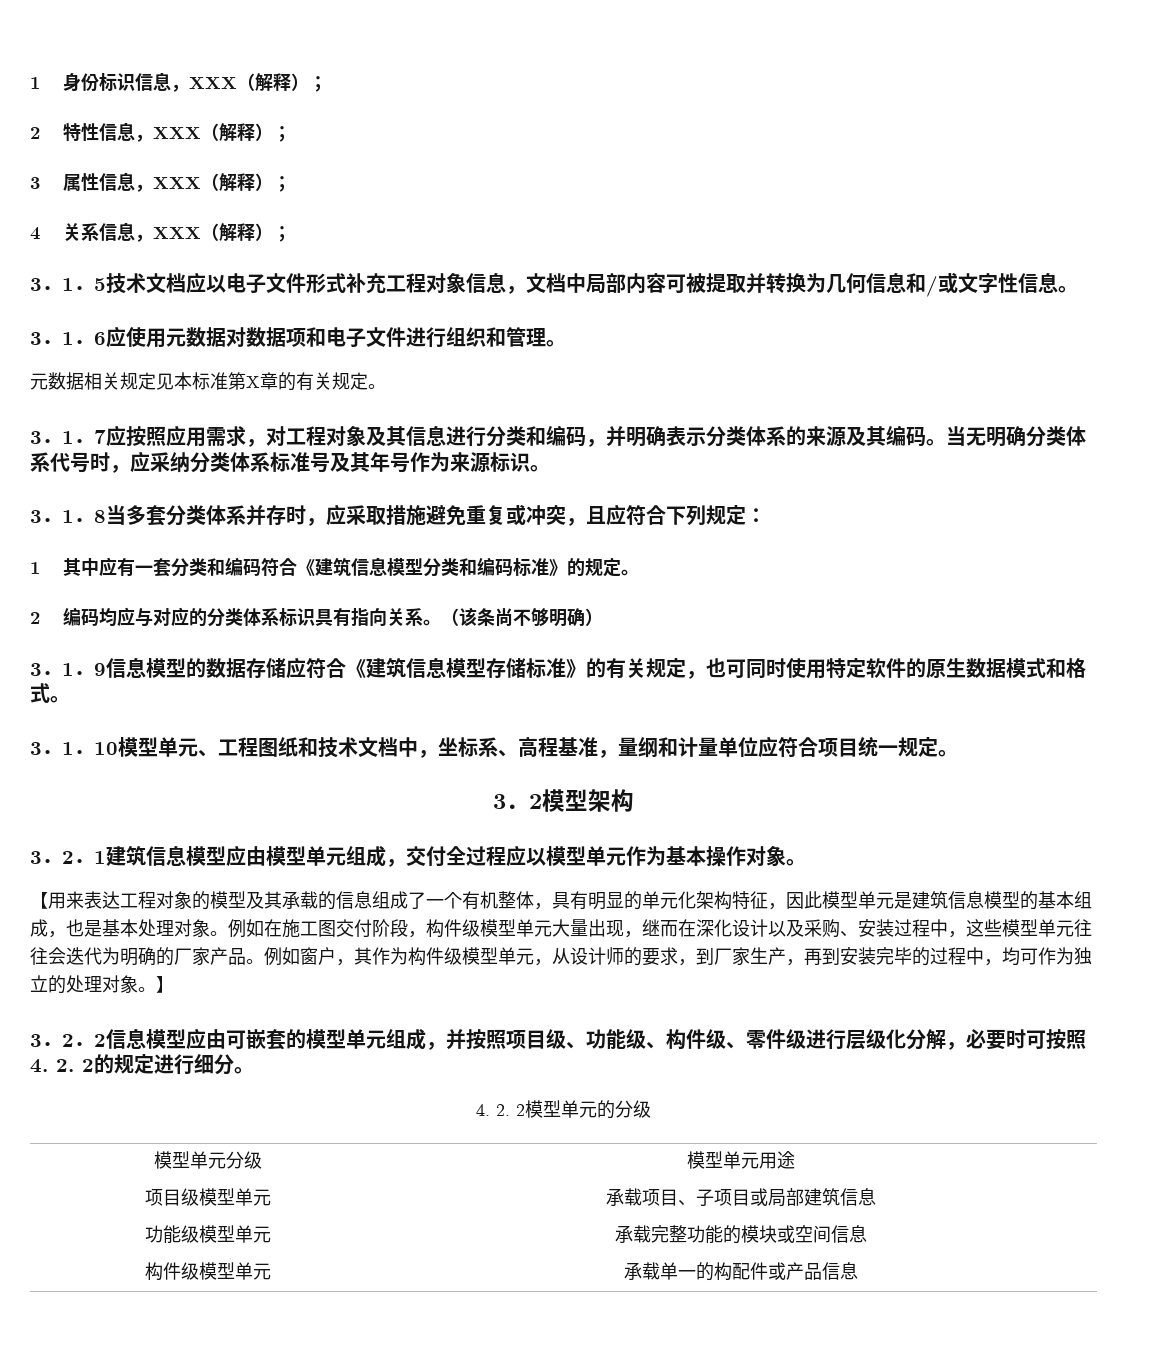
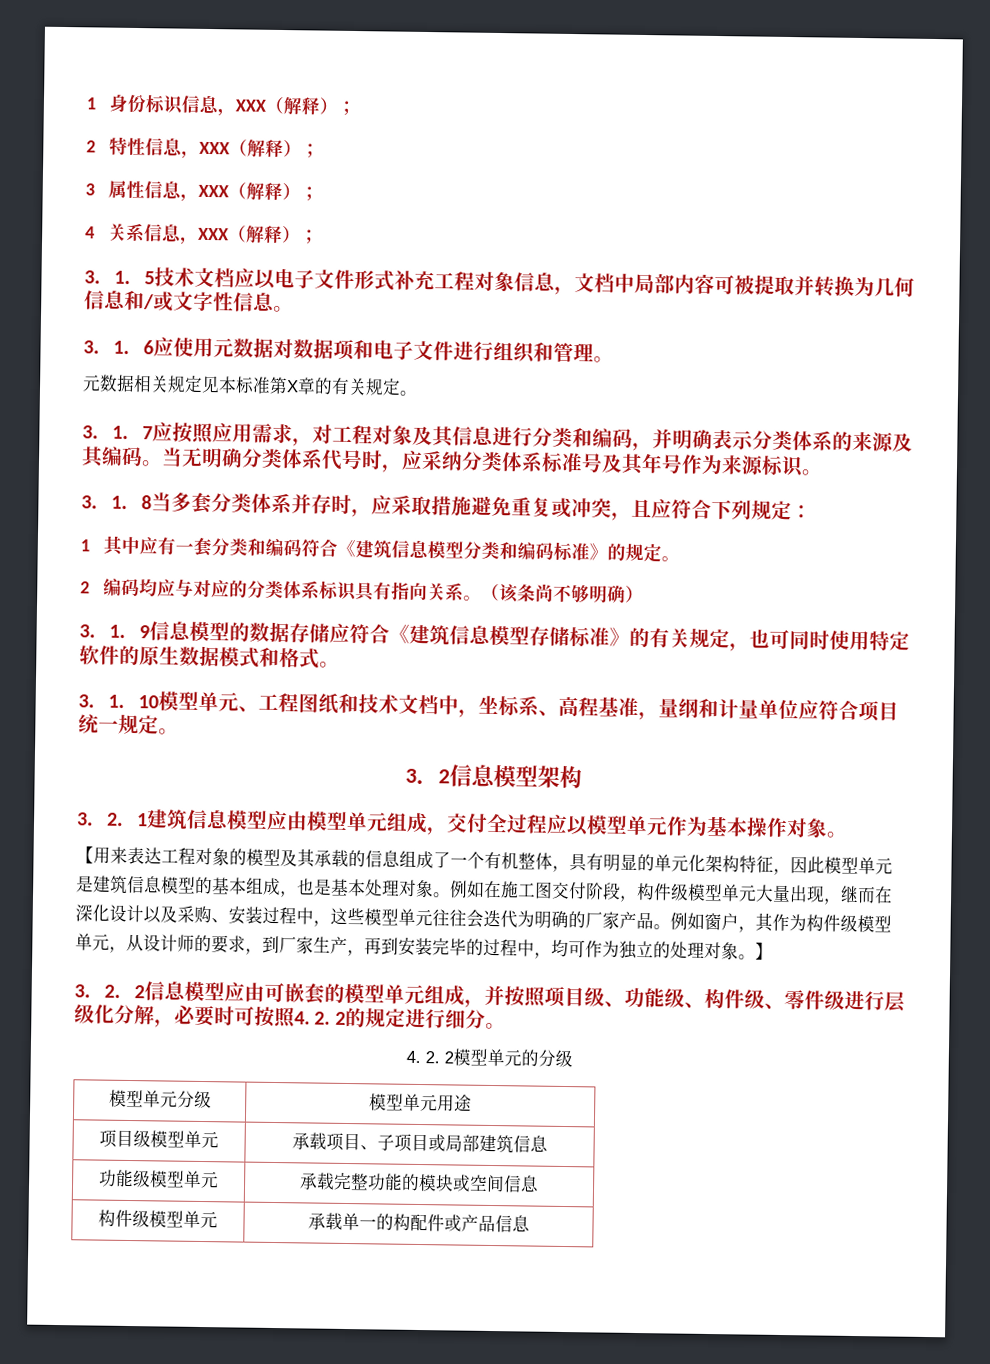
- 3．2模型架构
+ 3．2信息模型架构

